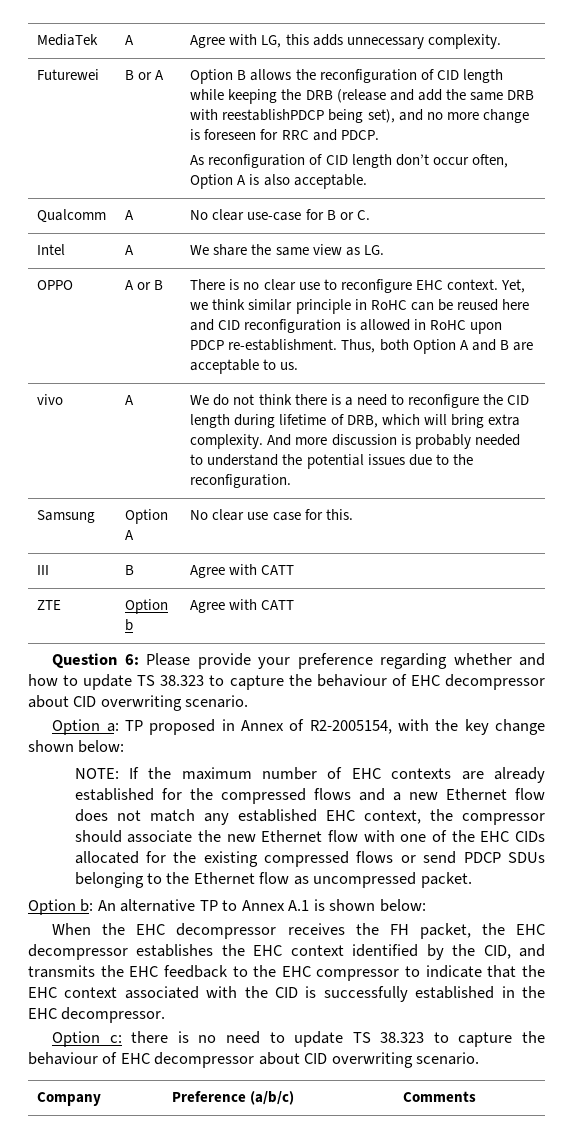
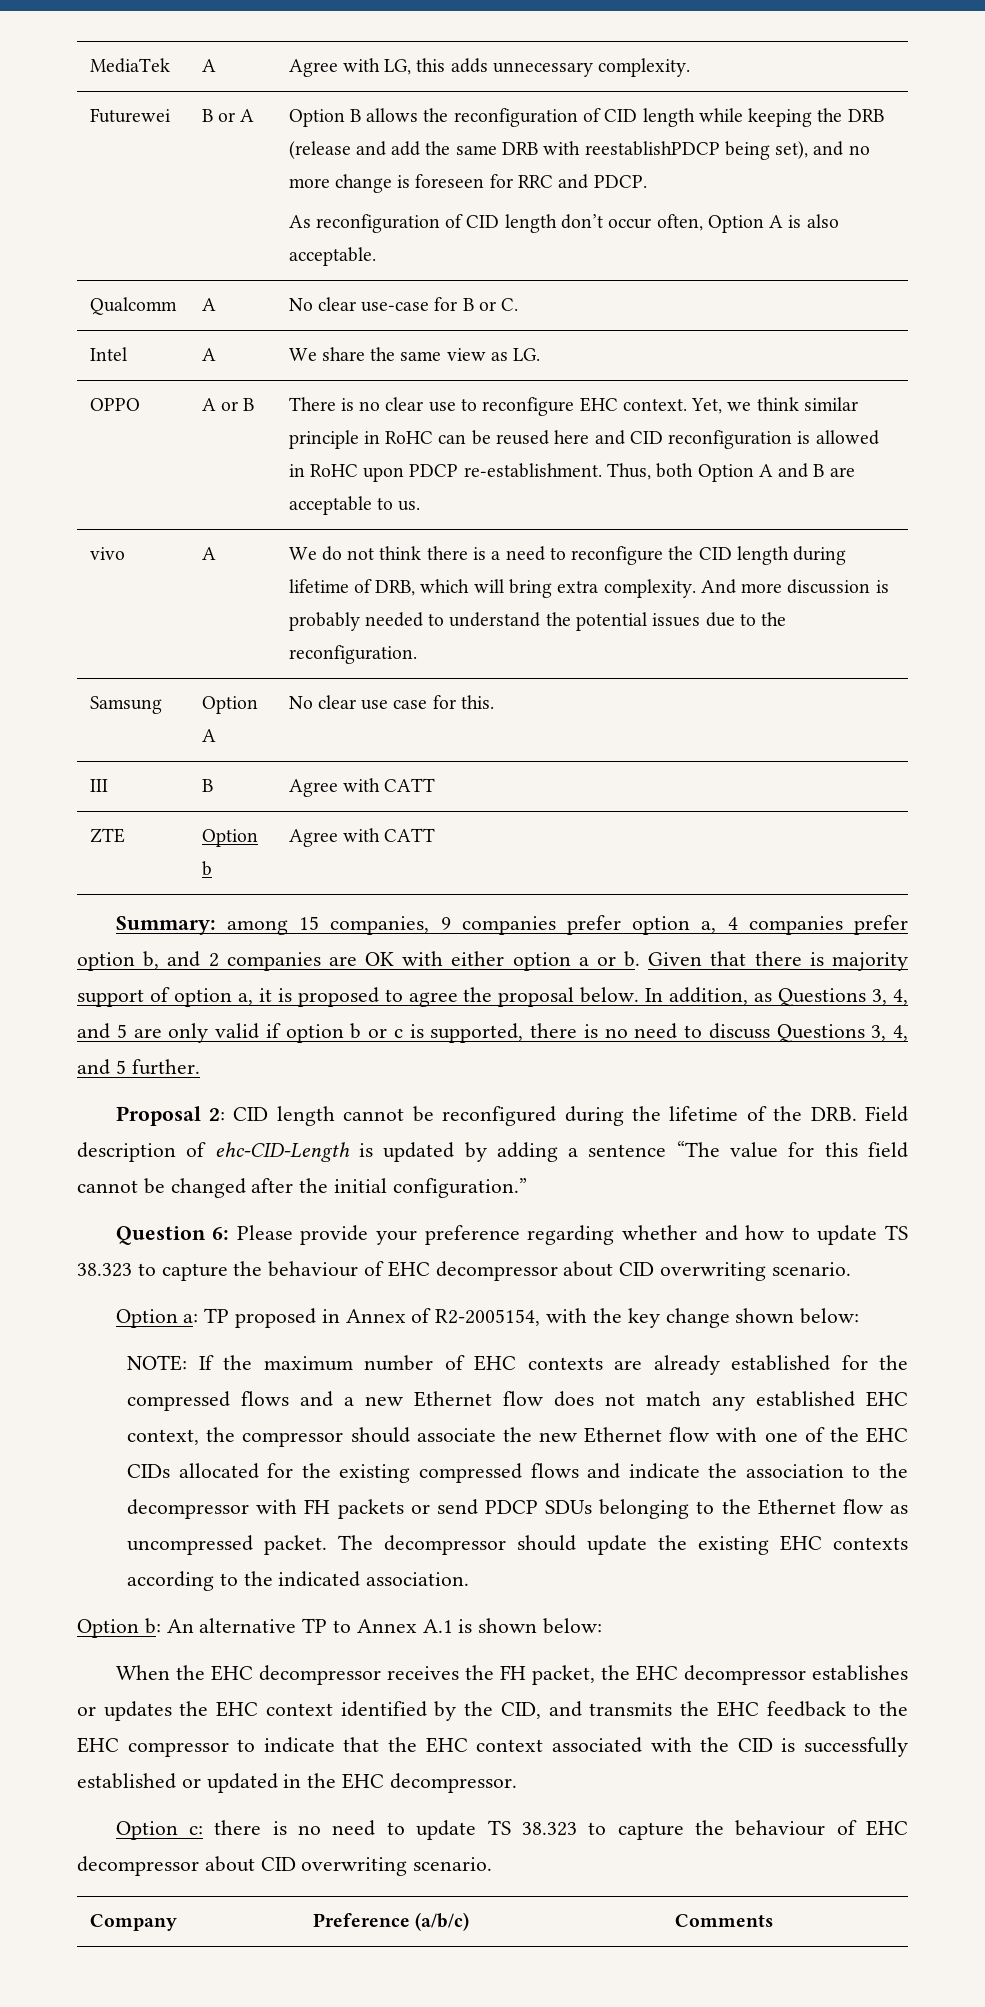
+ Summary: among 15 companies, 9 companies prefer option a, 4 companies prefer option b, and 2 companies are OK with either option a or b. Given that there is majority support of option a, it is proposed to agree the proposal below. In addition, as Questions 3, 4, and 5 are only valid if option b or c is supported, there is no need to discuss Questions 3, 4, and 5 further.
+ Proposal 2: CID length cannot be reconfigured during the lifetime of the DRB. Field description of ehc-CID-Length is updated by adding a sentence “The value for this field cannot be changed after the initial configuration.”
- NOTE: If the maximum number of EHC contexts are already established for the compressed flows and a new Ethernet flow does not match any established EHC context, the compressor should associate the new Ethernet flow with one of the EHC CIDs allocated for the existing compressed flows or send PDCP SDUs belonging to the Ethernet flow as uncompressed packet.
+ NOTE: If the maximum number of EHC contexts are already established for the compressed flows and a new Ethernet flow does not match any established EHC context, the compressor should associate the new Ethernet flow with one of the EHC CIDs allocated for the existing compressed flows and indicate the association to the decompressor with FH packets or send PDCP SDUs belonging to the Ethernet flow as uncompressed packet. The decompressor should update the existing EHC contexts according to the indicated association.
- When the EHC decompressor receives the FH packet, the EHC decompressor establishes the EHC context identified by the CID, and transmits the EHC feedback to the EHC compressor to indicate that the EHC context associated with the CID is successfully established in the EHC decompressor.
+ When the EHC decompressor receives the FH packet, the EHC decompressor establishes or updates the EHC context identified by the CID, and transmits the EHC feedback to the EHC compressor to indicate that the EHC context associated with the CID is successfully established or updated in the EHC decompressor.

